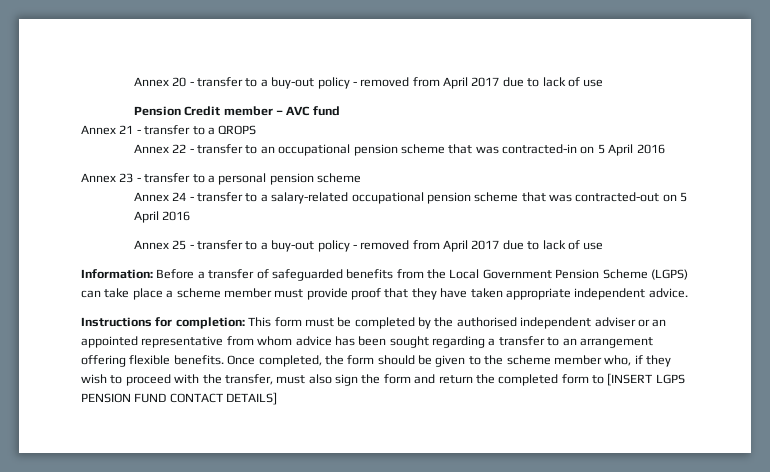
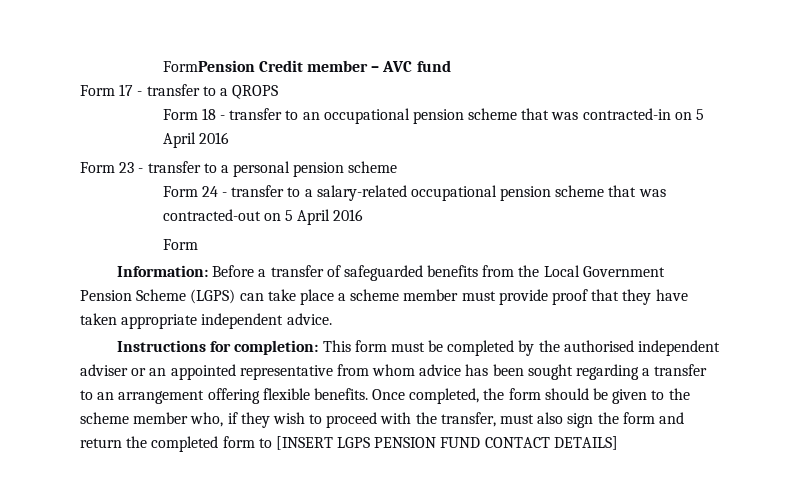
- Annex 20 - transfer to a buy-out policy - removed from April 2017 due to lack of use
- Pension Credit member – AVC fund
+ FormPension Credit member – AVC fund
- Annex 21 - transfer to a QROPS
+ Form 17 - transfer to a QROPS
- Annex 22 - transfer to an occupational pension scheme that was contracted-in on 5 April 2016
+ Form 18 - transfer to an occupational pension scheme that was contracted-in on 5 April 2016
- Annex 23 - transfer to a personal pension scheme
+ Form 23 - transfer to a personal pension scheme
- Annex 24 - transfer to a salary-related occupational pension scheme that was contracted-out on 5 April 2016
- Annex 25 - transfer to a buy-out policy - removed from April 2017 due to lack of use
+ Form 24 - transfer to a salary-related occupational pension scheme that was contracted-out on 5 April 2016
+ Form

